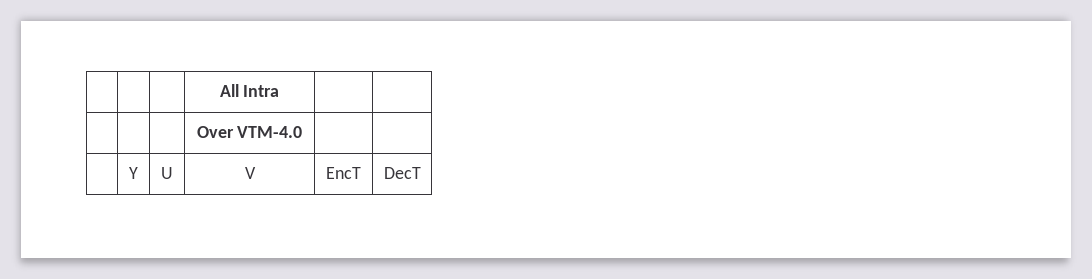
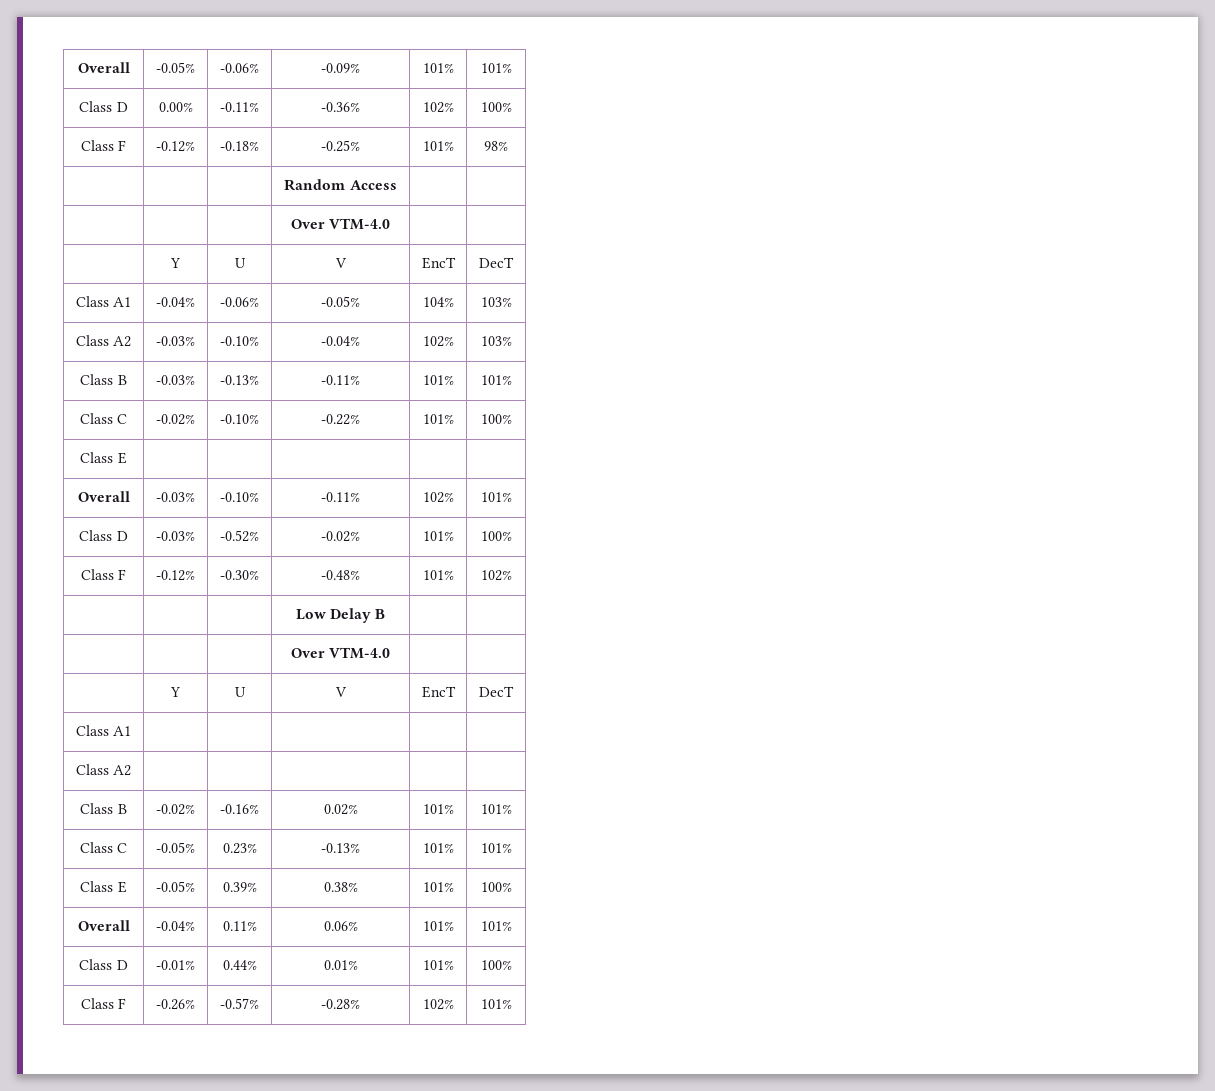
- | | | All Intra | |
+ Overall | -0.05% | -0.06% | -0.09% | 101% | 101%
+ Class D | 0.00% | -0.11% | -0.36% | 102% | 100%
+ Class F | -0.12% | -0.18% | -0.25% | 101% | 98%
+ | | | Random Access | |
  | | | Over VTM-4.0 | |
  | Y | U | V | EncT | DecT
+ Class A1 | -0.04% | -0.06% | -0.05% | 104% | 103%
+ Class A2 | -0.03% | -0.10% | -0.04% | 102% | 103%
+ Class B | -0.03% | -0.13% | -0.11% | 101% | 101%
+ Class C | -0.02% | -0.10% | -0.22% | 101% | 100%
+ Class E | | | | |
+ Overall | -0.03% | -0.10% | -0.11% | 102% | 101%
+ Class D | -0.03% | -0.52% | -0.02% | 101% | 100%
+ Class F | -0.12% | -0.30% | -0.48% | 101% | 102%
+ | | | Low Delay B | |
+ | | | Over VTM-4.0 | |
+ | Y | U | V | EncT | DecT
+ Class A1 | | | | |
+ Class A2 | | | | |
+ Class B | -0.02% | -0.16% | 0.02% | 101% | 101%
+ Class C | -0.05% | 0.23% | -0.13% | 101% | 101%
+ Class E | -0.05% | 0.39% | 0.38% | 101% | 100%
+ Overall | -0.04% | 0.11% | 0.06% | 101% | 101%
+ Class D | -0.01% | 0.44% | 0.01% | 101% | 100%
+ Class F | -0.26% | -0.57% | -0.28% | 102% | 101%

